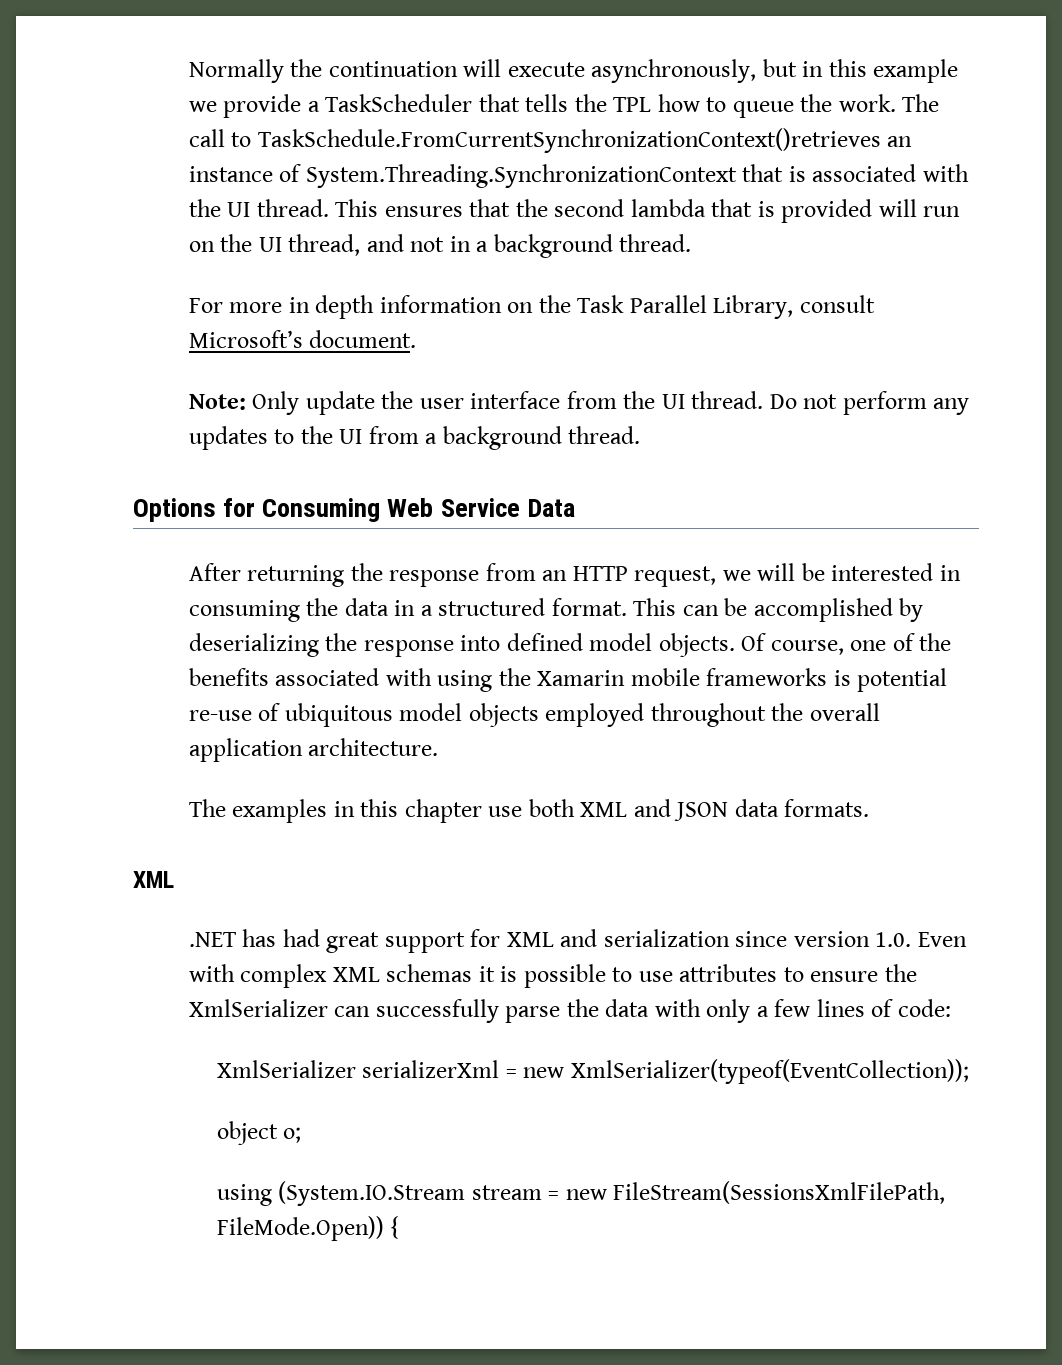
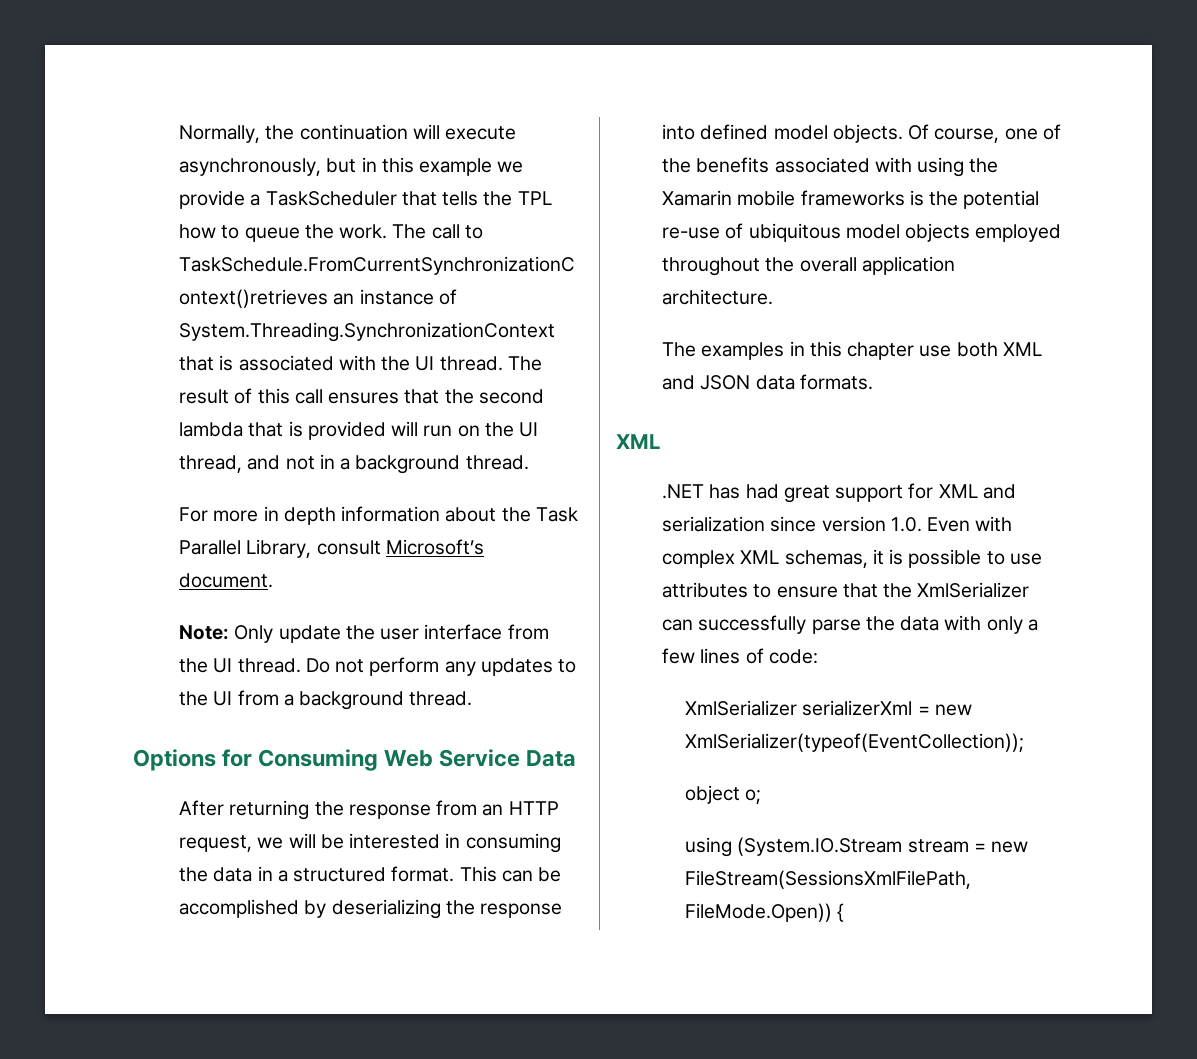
- Normally the continuation will execute asynchronously, but in this example we provide a TaskScheduler that tells the TPL how to queue the work.
+ Normally, the continuation will execute asynchronously, but in this example we provide a TaskScheduler that tells the TPL how to queue the work.
- This ensures that the second lambda that is provided will run on the UI thread, and not in a background thread.
+ The result of this call ensures that the second lambda that is provided will run on the UI thread, and not in a background thread.
- For more in depth information on the Task Parallel Library, consult Microsoft’s document.
+ For more in depth information about the Task Parallel Library, consult Microsoft’s document.
- Of course, one of the benefits associated with using the Xamarin mobile frameworks is potential re-use of ubiquitous model objects employed throughout the overall application architecture.
+ Of course, one of the benefits associated with using the Xamarin mobile frameworks is the potential re-use of ubiquitous model objects employed throughout the overall application architecture.
- .NET has had great support for XML and serialization since version 1.0. Even with complex XML schemas it is possible to use attributes to ensure the XmlSerializer can successfully parse the data with only a few lines of code:
+ .NET has had great support for XML and serialization since version 1.0. Even with complex XML schemas, it is possible to use attributes to ensure that the XmlSerializer can successfully parse the data with only a few lines of code:

